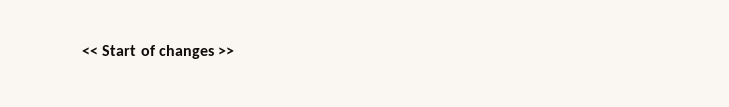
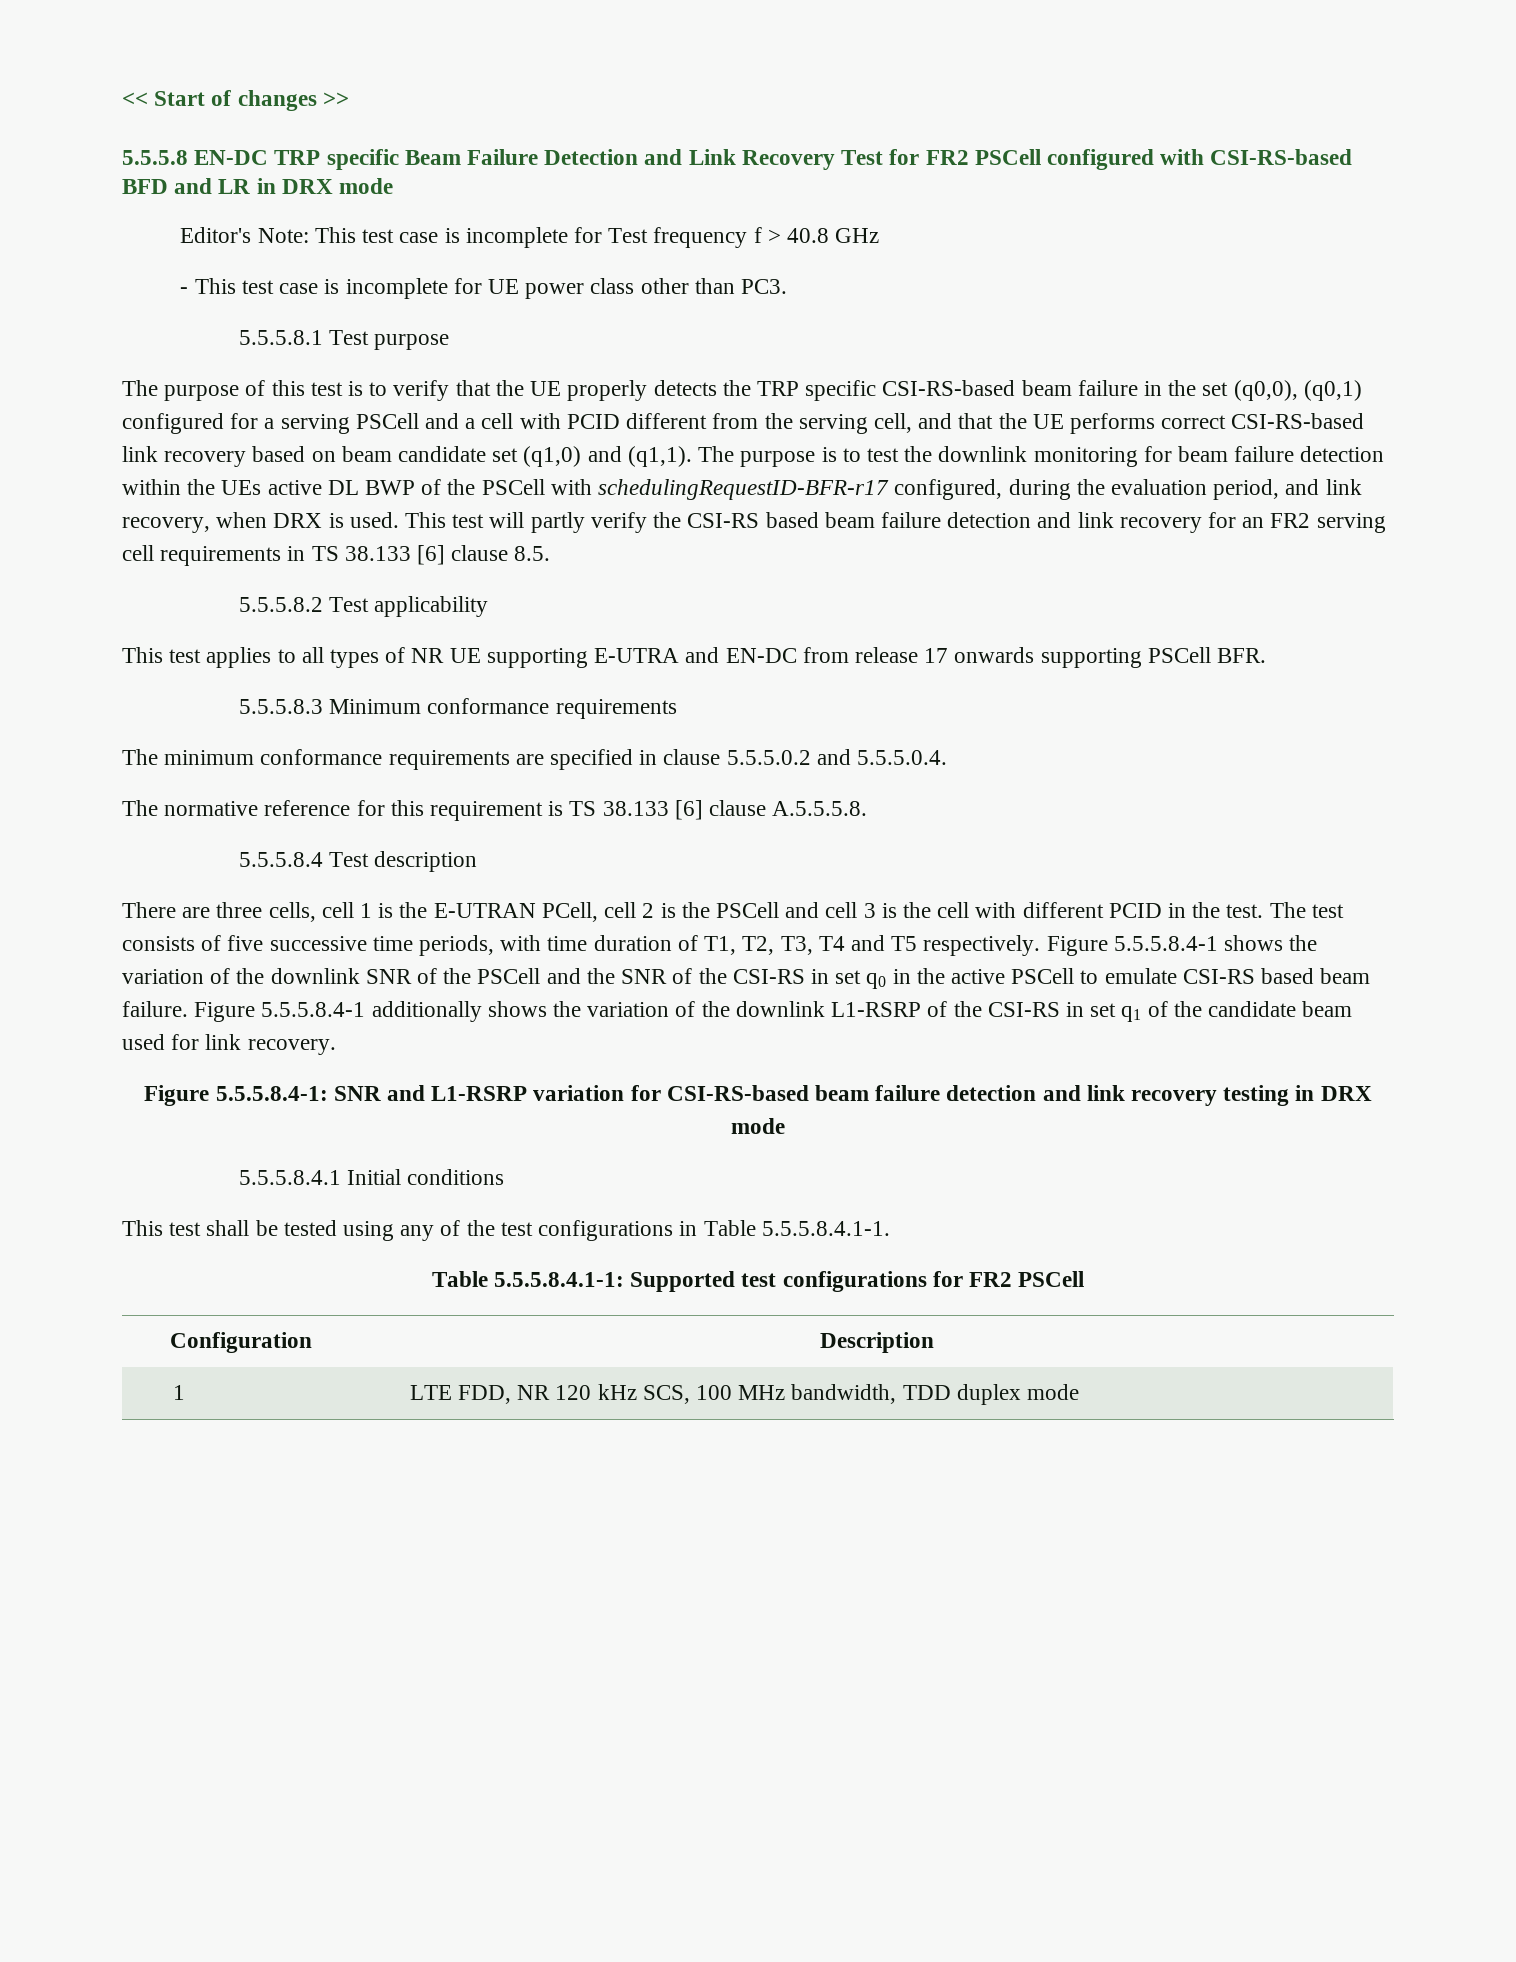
+ 5.5.5.8 EN-DC TRP specific Beam Failure Detection and Link Recovery Test for FR2 PSCell configured with CSI-RS-based BFD and LR in DRX mode
+ Editor's Note: This test case is incomplete for Test frequency f > 40.8 GHz
+ - This test case is incomplete for UE power class other than PC3.
+ 5.5.5.8.1 Test purpose
+ The purpose of this test is to verify that the UE properly detects the TRP specific CSI-RS-based beam failure in the set (q0,0), (q0,1) configured for a serving PSCell and a cell with PCID different from the serving cell, and that the UE performs correct CSI-RS-based link recovery based on beam candidate set (q1,0) and (q1,1). The purpose is to test the downlink monitoring for beam failure detection within the UEs active DL BWP of the PSCell with schedulingRequestID-BFR-r17 configured, during the evaluation period, and link recovery, when DRX is used. This test will partly verify the CSI-RS based beam failure detection and link recovery for an FR2 serving cell requirements in TS 38.133 [6] clause 8.5.
+ 5.5.5.8.2 Test applicability
+ This test applies to all types of NR UE supporting E-UTRA and EN-DC from release 17 onwards supporting PSCell BFR.
+ 5.5.5.8.3 Minimum conformance requirements
+ The minimum conformance requirements are specified in clause 5.5.5.0.2 and 5.5.5.0.4.
+ The normative reference for this requirement is TS 38.133 [6] clause A.5.5.5.8.
+ 5.5.5.8.4 Test description
+ There are three cells, cell 1 is the E-UTRAN PCell, cell 2 is the PSCell and cell 3 is the cell with different PCID in the test. The test consists of five successive time periods, with time duration of T1, T2, T3, T4 and T5 respectively. Figure 5.5.5.8.4-1 shows the variation of the downlink SNR of the PSCell and the SNR of the CSI-RS in set q0 in the active PSCell to emulate CSI-RS based beam failure. Figure 5.5.5.8.4-1 additionally shows the variation of the downlink L1-RSRP of the CSI-RS in set q1 of the candidate beam used for link recovery.
+ Figure 5.5.5.8.4-1: SNR and L1-RSRP variation for CSI-RS-based beam failure detection and link recovery testing in DRX mode
+ 5.5.5.8.4.1 Initial conditions
+ This test shall be tested using any of the test configurations in Table 5.5.5.8.4.1-1.
+ Table 5.5.5.8.4.1-1: Supported test configurations for FR2 PSCell
+ Configuration | Description
+ 1 | LTE FDD, NR 120 kHz SCS, 100 MHz bandwidth, TDD duplex mode

